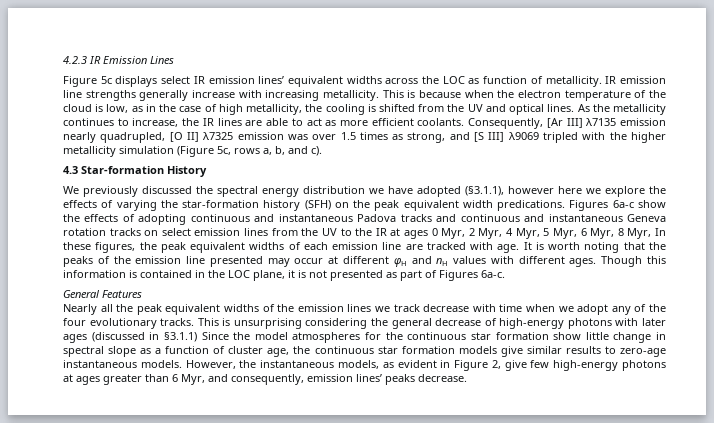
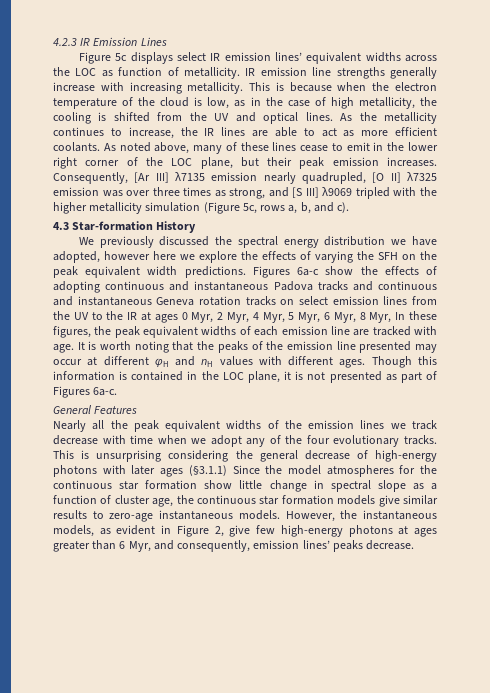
+ As noted above, many of these lines cease to emit in the lower right corner of the LOC plane, but their peak emission increases.
- Consequently, [Ar III] λ7135 emission nearly quadrupled, [O II] λ7325 emission was over 1.5 times as strong, and [S III] λ9069 tripled with the higher metallicity simulation (Figure 5c, rows a, b, and c).
+ Consequently, [Ar III] λ7135 emission nearly quadrupled, [O II] λ7325 emission was over three times as strong, and [S III] λ9069 tripled with the higher metallicity simulation (Figure 5c, rows a, b, and c).
- We previously discussed the spectral energy distribution we have adopted (§3.1.1), however here we explore the effects of varying the star-formation history (SFH) on the peak equivalent width predications.
+ We previously discussed the spectral energy distribution we have adopted, however here we explore the effects of varying the SFH on the peak equivalent width predictions.
- This is unsurprising considering the general decrease of high-energy photons with later ages (discussed in §3.1.1) Since the model atmospheres for the continuous star formation show little change in spectral slope as a function of cluster age, the continuous star formation models give similar results to zero-age instantaneous models.
+ This is unsurprising considering the general decrease of high-energy photons with later ages (§3.1.1) Since the model atmospheres for the continuous star formation show little change in spectral slope as a function of cluster age, the continuous star formation models give similar results to zero-age instantaneous models.

